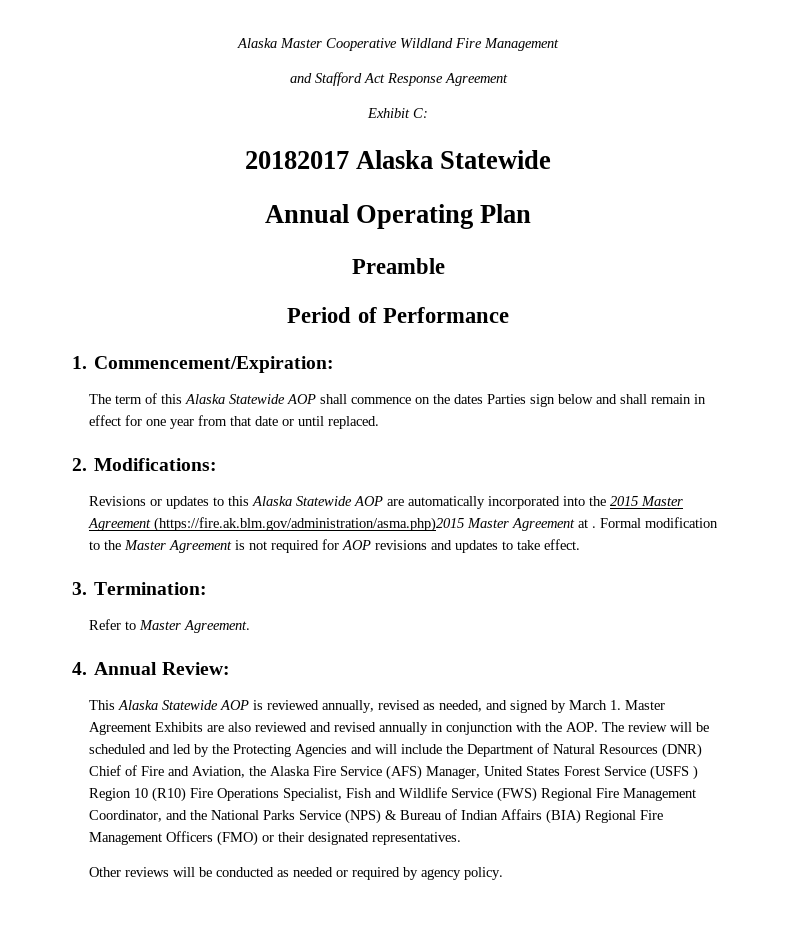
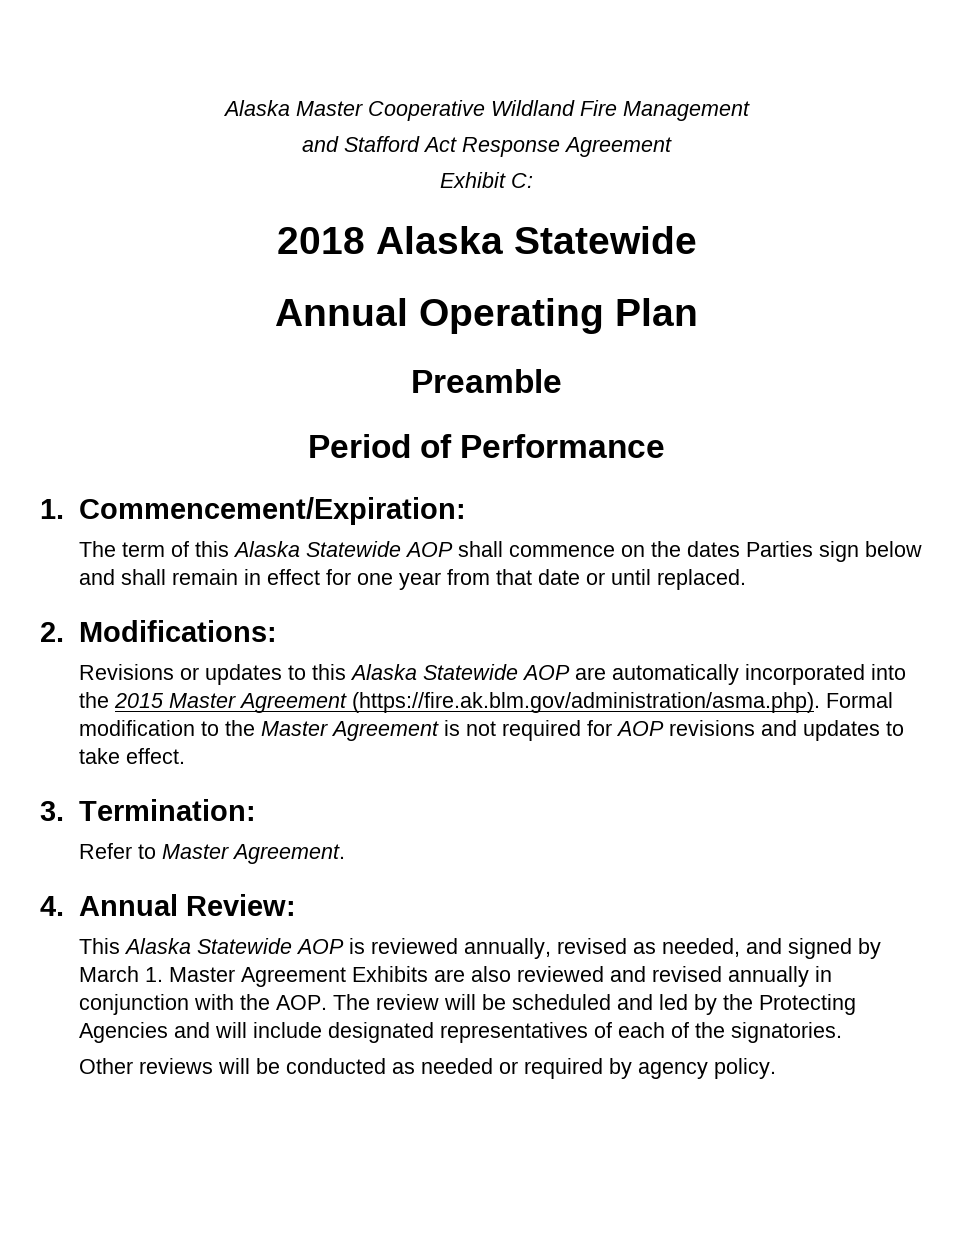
- 20182017 Alaska Statewide
+ 2018 Alaska Statewide
- Revisions or updates to this Alaska Statewide AOP are automatically incorporated into the 2015 Master Agreement (https://fire.ak.blm.gov/administration/asma.php)2015 Master Agreement at . Formal modification to the Master Agreement is not required for AOP revisions and updates to take effect.
+ Revisions or updates to this Alaska Statewide AOP are automatically incorporated into the 2015 Master Agreement (https://fire.ak.blm.gov/administration/asma.php). Formal modification to the Master Agreement is not required for AOP revisions and updates to take effect.
- This Alaska Statewide AOP is reviewed annually, revised as needed, and signed by March 1. Master Agreement Exhibits are also reviewed and revised annually in conjunction with the AOP. The review will be scheduled and led by the Protecting Agencies and will include the Department of Natural Resources (DNR) Chief of Fire and Aviation, the Alaska Fire Service (AFS) Manager, United States Forest Service (USFS ) Region 10 (R10) Fire Operations Specialist, Fish and Wildlife Service (FWS) Regional Fire Management Coordinator, and the National Parks Service (NPS) & Bureau of Indian Affairs (BIA) Regional Fire Management Officers (FMO) or their designated representatives.
+ This Alaska Statewide AOP is reviewed annually, revised as needed, and signed by March 1. Master Agreement Exhibits are also reviewed and revised annually in conjunction with the AOP. The review will be scheduled and led by the Protecting Agencies and will include designated representatives of each of the signatories.

